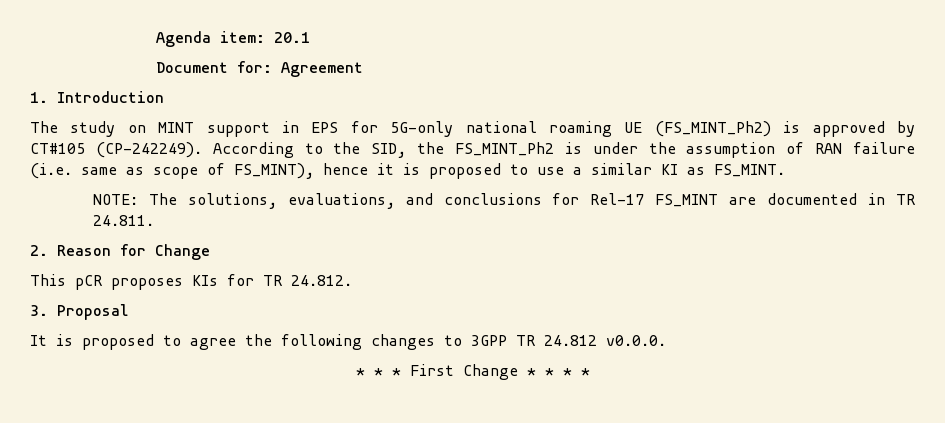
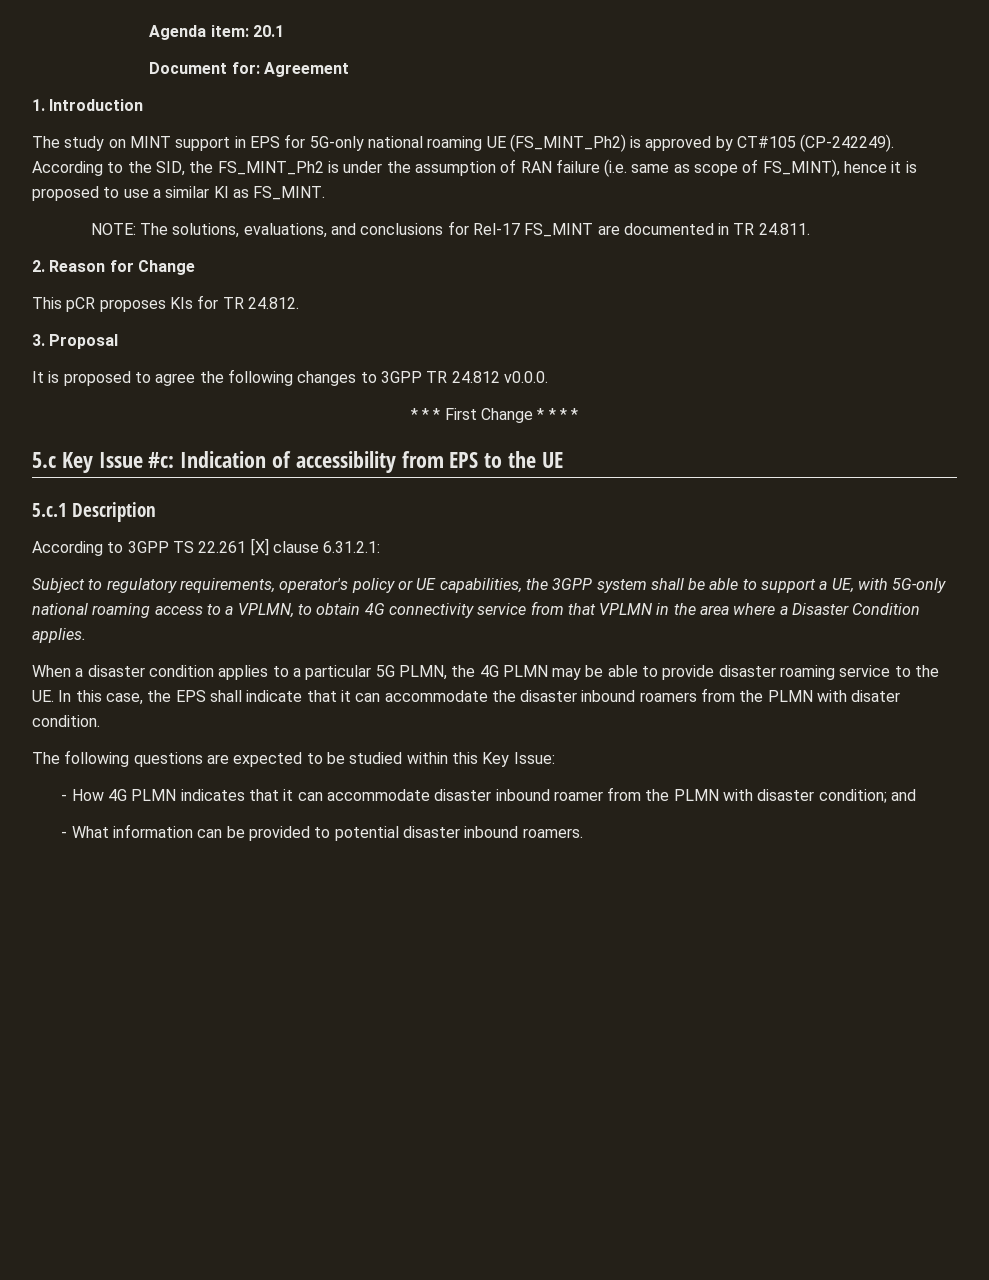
+ 5.c Key Issue #c: Indication of accessibility from EPS to the UE
+ 5.c.1 Description
+ According to 3GPP TS 22.261 [X] clause 6.31.2.1:
+ Subject to regulatory requirements, operator's policy or UE capabilities, the 3GPP system shall be able to support a UE, with 5G-only national roaming access to a VPLMN, to obtain 4G connectivity service from that VPLMN in the area where a Disaster Condition applies.
+ When a disaster condition applies to a particular 5G PLMN, the 4G PLMN may be able to provide disaster roaming service to the UE. In this case, the EPS shall indicate that it can accommodate the disaster inbound roamers from the PLMN with disater condition.
+ The following questions are expected to be studied within this Key Issue:
+ - How 4G PLMN indicates that it can accommodate disaster inbound roamer from the PLMN with disaster condition; and
+ - What information can be provided to potential disaster inbound roamers.

